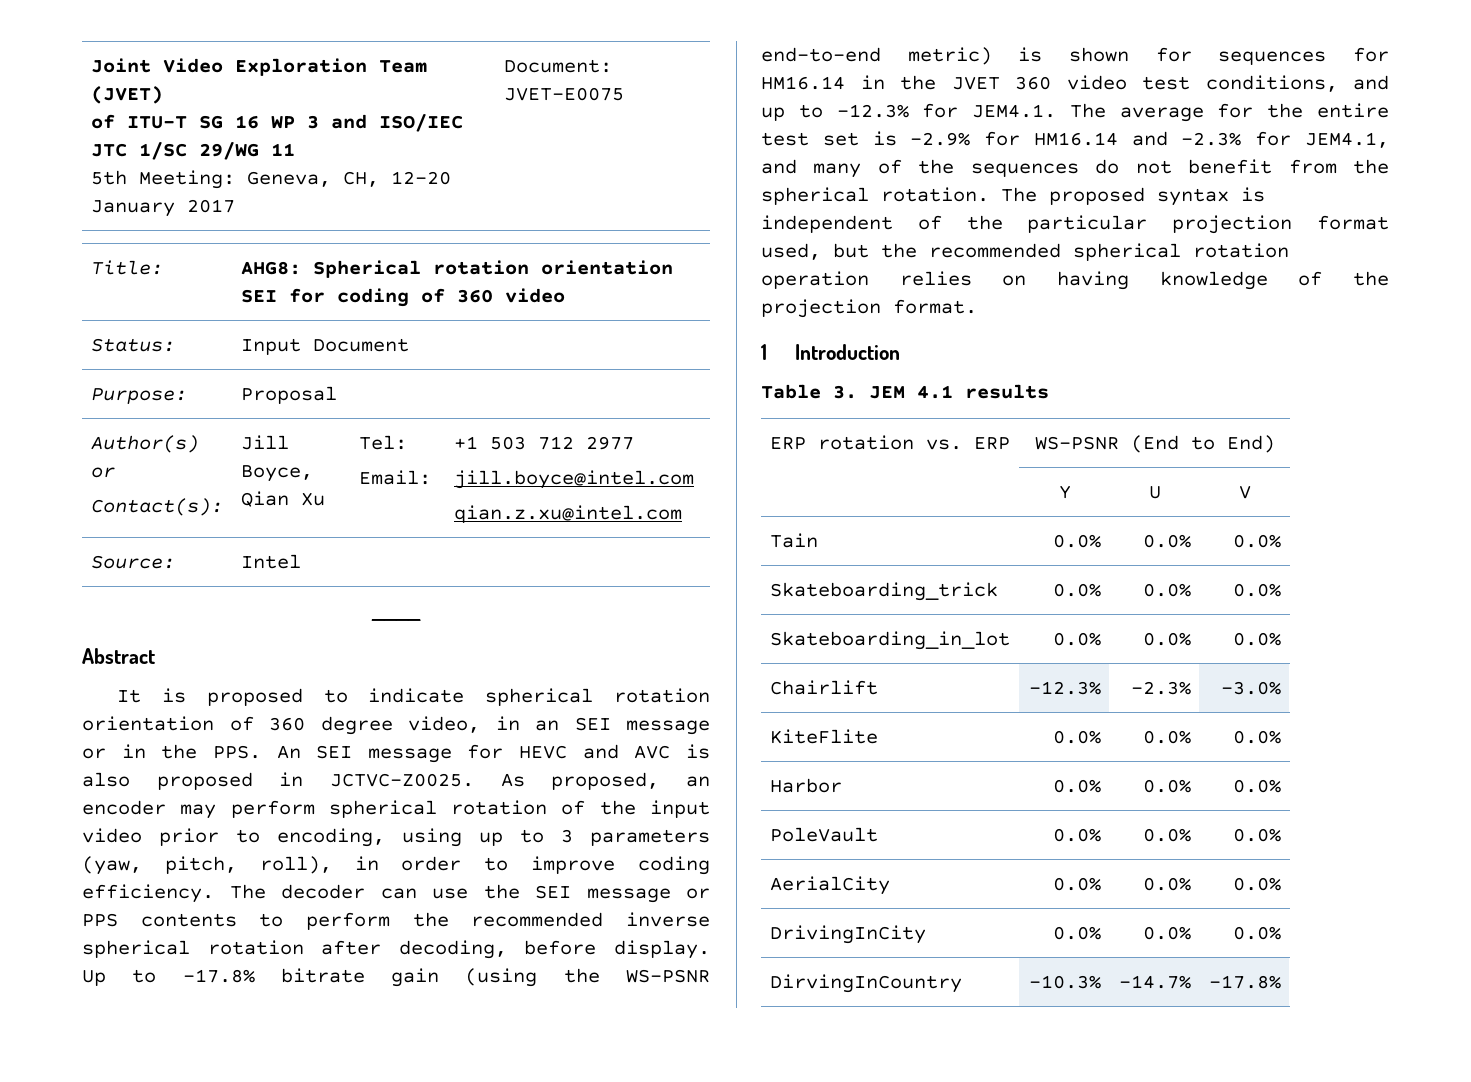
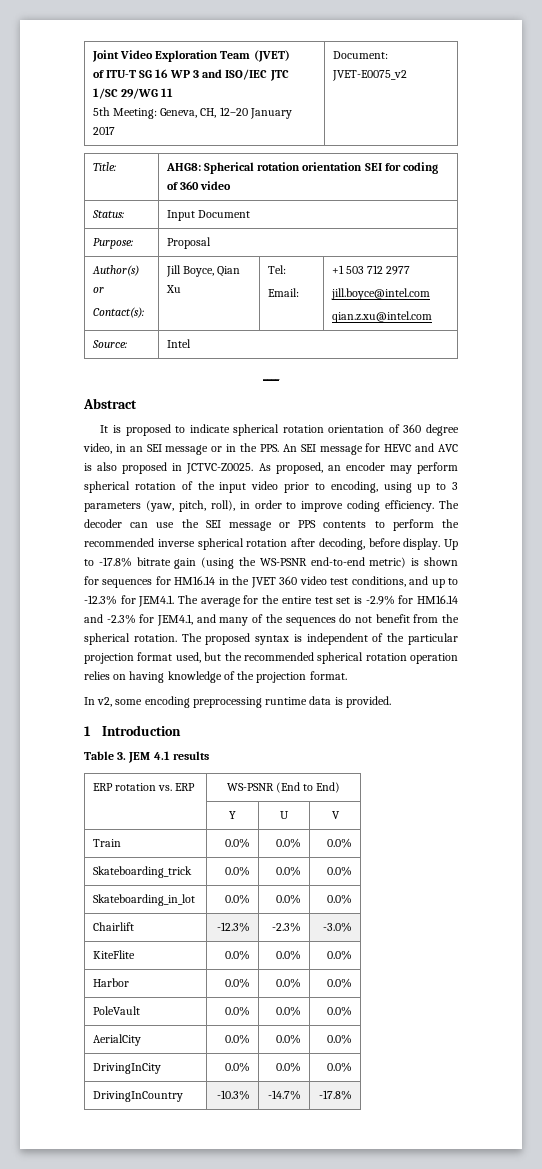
  Joint Video Exploration Team (JVET)
  of ITU-T SG 16 WP 3 and ISO/IEC JTC 1/SC 29/WG 11
- 5th Meeting: Geneva, CH, 12–20 January 2017 | Document: JVET-E0075
+ 5th Meeting: Geneva, CH, 12–20 January 2017 | Document: JVET-E0075_v2
+ In v2, some encoding preprocessing runtime data is provided.
- Tain | 0.0% | 0.0% | 0.0%
+ Train | 0.0% | 0.0% | 0.0%
- DirvingInCountry | -10.3% | -14.7% | -17.8%
+ DrivingInCountry | -10.3% | -14.7% | -17.8%

